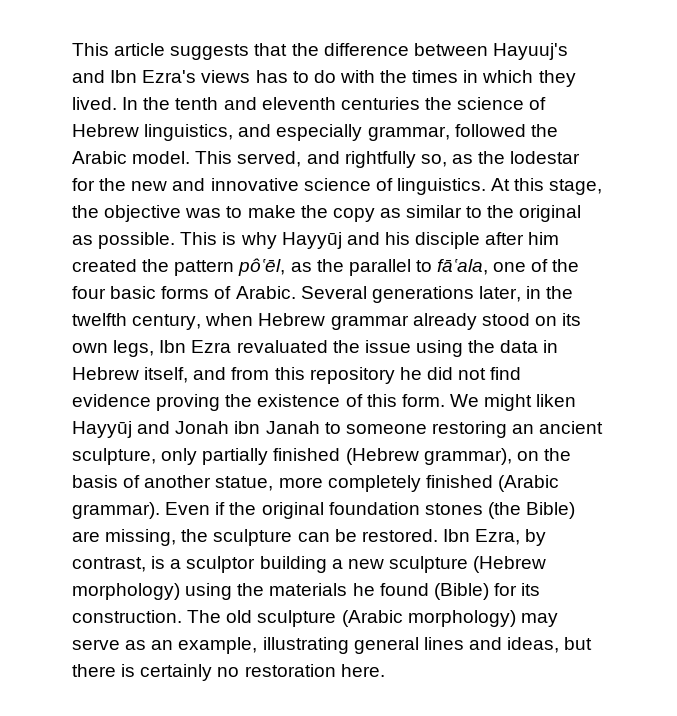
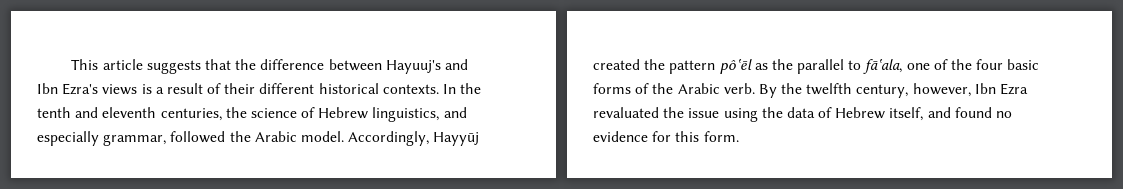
- This article suggests that the difference between Hayuuj's and Ibn Ezra's views has to do with the times in which they lived.
+ This article suggests that the difference between Hayuuj's and Ibn Ezra's views is a result of their different historical contexts.
- In the tenth and eleventh centuries the science of Hebrew linguistics, and especially grammar, followed the Arabic model.
+ In the tenth and eleventh centuries, the science of Hebrew linguistics, and especially grammar, followed the Arabic model.
- This served, and rightfully so, as the lodestar for the new and innovative science of linguistics. At this stage, the objective was to make the copy as similar to the original as possible. This is why Hayyūj and his disciple after him created the pattern pô‛ēl, as the parallel to fā‛ala, one of the four basic forms of Arabic. Several generations later, in the twelfth century, when Hebrew grammar already stood on its own legs, Ibn Ezra revaluated the issue using the data in Hebrew itself, and from this repository he did not find evidence proving the existence of this form. We might liken Hayyūj and Jonah ibn Janah to someone restoring an ancient sculpture, only partially finished (Hebrew grammar), on the basis of another statue, more completely finished (Arabic grammar). Even if the original foundation stones (the Bible) are missing, the sculpture can be restored. Ibn Ezra, by contrast, is a sculptor building a new sculpture (Hebrew morphology) using the materials he found (Bible) for its construction. The old sculpture (Arabic morphology) may serve as an example, illustrating general lines and ideas, but there is certainly no restoration here.
+ Accordingly, Hayyūj created the pattern pô‛ēl as the parallel to fā‛ala, one of the four basic forms of the Arabic verb. By the twelfth century, however, Ibn Ezra revaluated the issue using the data of Hebrew itself, and found no evidence for this form.

